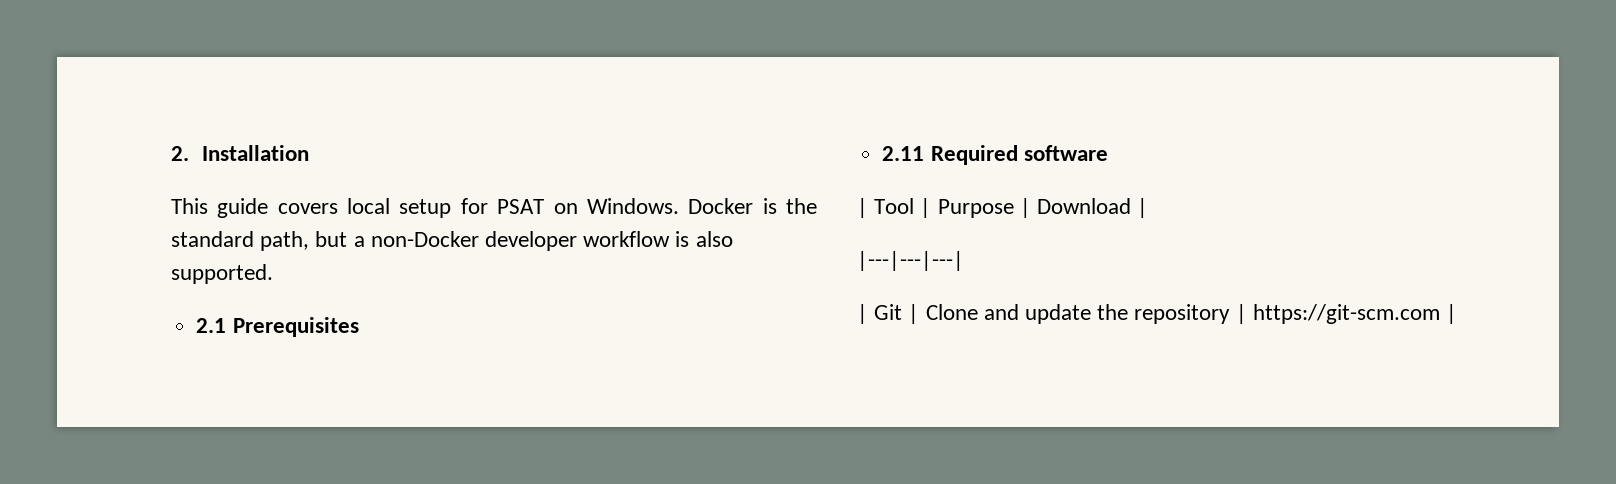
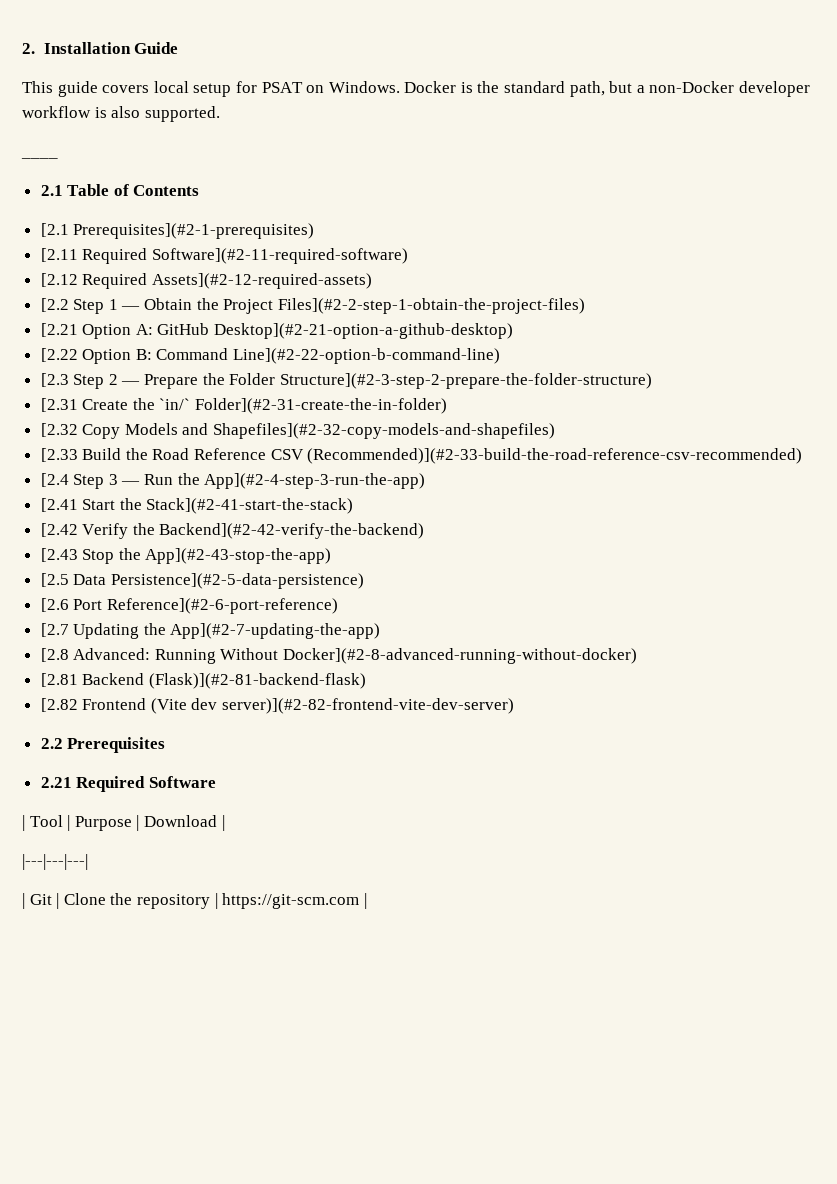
- 2. Installation
+ 2. Installation Guide
+ ____
- 2.1 Prerequisites
- 2.11 Required software
+ 2.1 Table of Contents
+ [2.1 Prerequisites](#2-1-prerequisites)
+ [2.11 Required Software](#2-11-required-software)
+ [2.12 Required Assets](#2-12-required-assets)
+ [2.2 Step 1 — Obtain the Project Files](#2-2-step-1-obtain-the-project-files)
+ [2.21 Option A: GitHub Desktop](#2-21-option-a-github-desktop)
+ [2.22 Option B: Command Line](#2-22-option-b-command-line)
+ [2.3 Step 2 — Prepare the Folder Structure](#2-3-step-2-prepare-the-folder-structure)
+ [2.31 Create the `in/` Folder](#2-31-create-the-in-folder)
+ [2.32 Copy Models and Shapefiles](#2-32-copy-models-and-shapefiles)
+ [2.33 Build the Road Reference CSV (Recommended)](#2-33-build-the-road-reference-csv-recommended)
+ [2.4 Step 3 — Run the App](#2-4-step-3-run-the-app)
+ [2.41 Start the Stack](#2-41-start-the-stack)
+ [2.42 Verify the Backend](#2-42-verify-the-backend)
+ [2.43 Stop the App](#2-43-stop-the-app)
+ [2.5 Data Persistence](#2-5-data-persistence)
+ [2.6 Port Reference](#2-6-port-reference)
+ [2.7 Updating the App](#2-7-updating-the-app)
+ [2.8 Advanced: Running Without Docker](#2-8-advanced-running-without-docker)
+ [2.81 Backend (Flask)](#2-81-backend-flask)
+ [2.82 Frontend (Vite dev server)](#2-82-frontend-vite-dev-server)
+ 2.2 Prerequisites
+ 2.21 Required Software
- | Git | Clone and update the repository | https://git-scm.com |
+ | Git | Clone the repository | https://git-scm.com |

